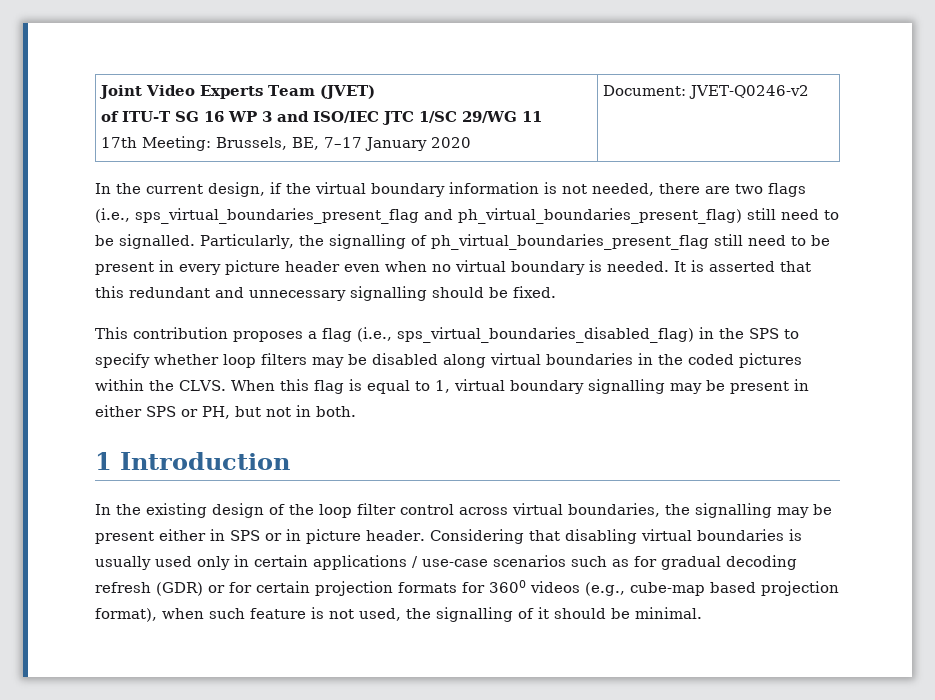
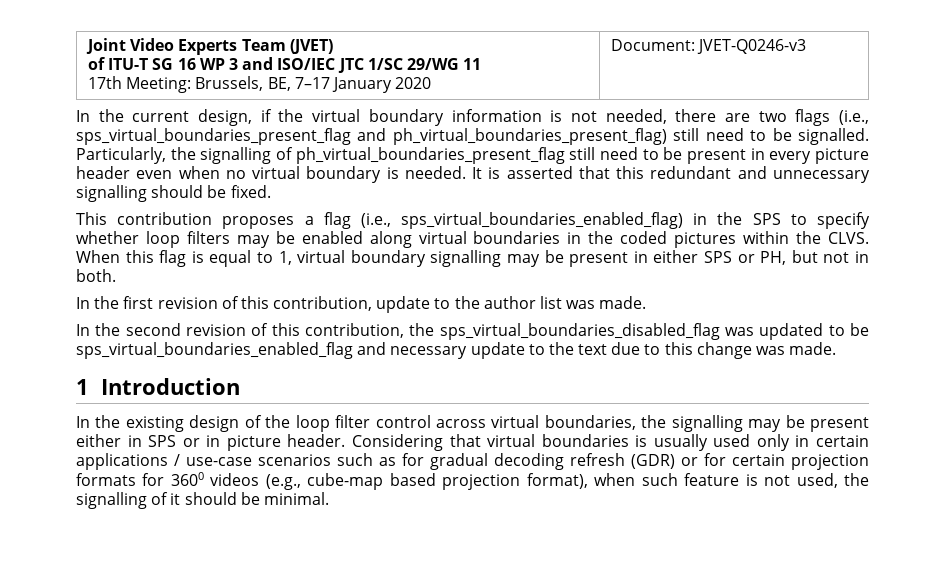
  Joint Video Experts Team (JVET)
  of ITU-T SG 16 WP 3 and ISO/IEC JTC 1/SC 29/WG 11
- 17th Meeting: Brussels, BE, 7–17 January 2020 | Document: JVET-Q0246-v2
+ 17th Meeting: Brussels, BE, 7–17 January 2020 | Document: JVET-Q0246-v3
- This contribution proposes a flag (i.e., sps_virtual_boundaries_disabled_flag) in the SPS to specify whether loop filters may be disabled along virtual boundaries in the coded pictures within the CLVS.
+ This contribution proposes a flag (i.e., sps_virtual_boundaries_enabled_flag) in the SPS to specify whether loop filters may be enabled along virtual boundaries in the coded pictures within the CLVS.
+ In the first revision of this contribution, update to the author list was made.
+ In the second revision of this contribution, the sps_virtual_boundaries_disabled_flag was updated to be sps_virtual_boundaries_enabled_flag and necessary update to the text due to this change was made.
- Considering that disabling virtual boundaries is usually used only in certain applications / use-case scenarios such as for gradual decoding refresh (GDR) or for certain projection formats for 3600 videos (e.g., cube-map based projection format), when such feature is not used, the signalling of it should be minimal.
+ Considering that virtual boundaries is usually used only in certain applications / use-case scenarios such as for gradual decoding refresh (GDR) or for certain projection formats for 3600 videos (e.g., cube-map based projection format), when such feature is not used, the signalling of it should be minimal.

